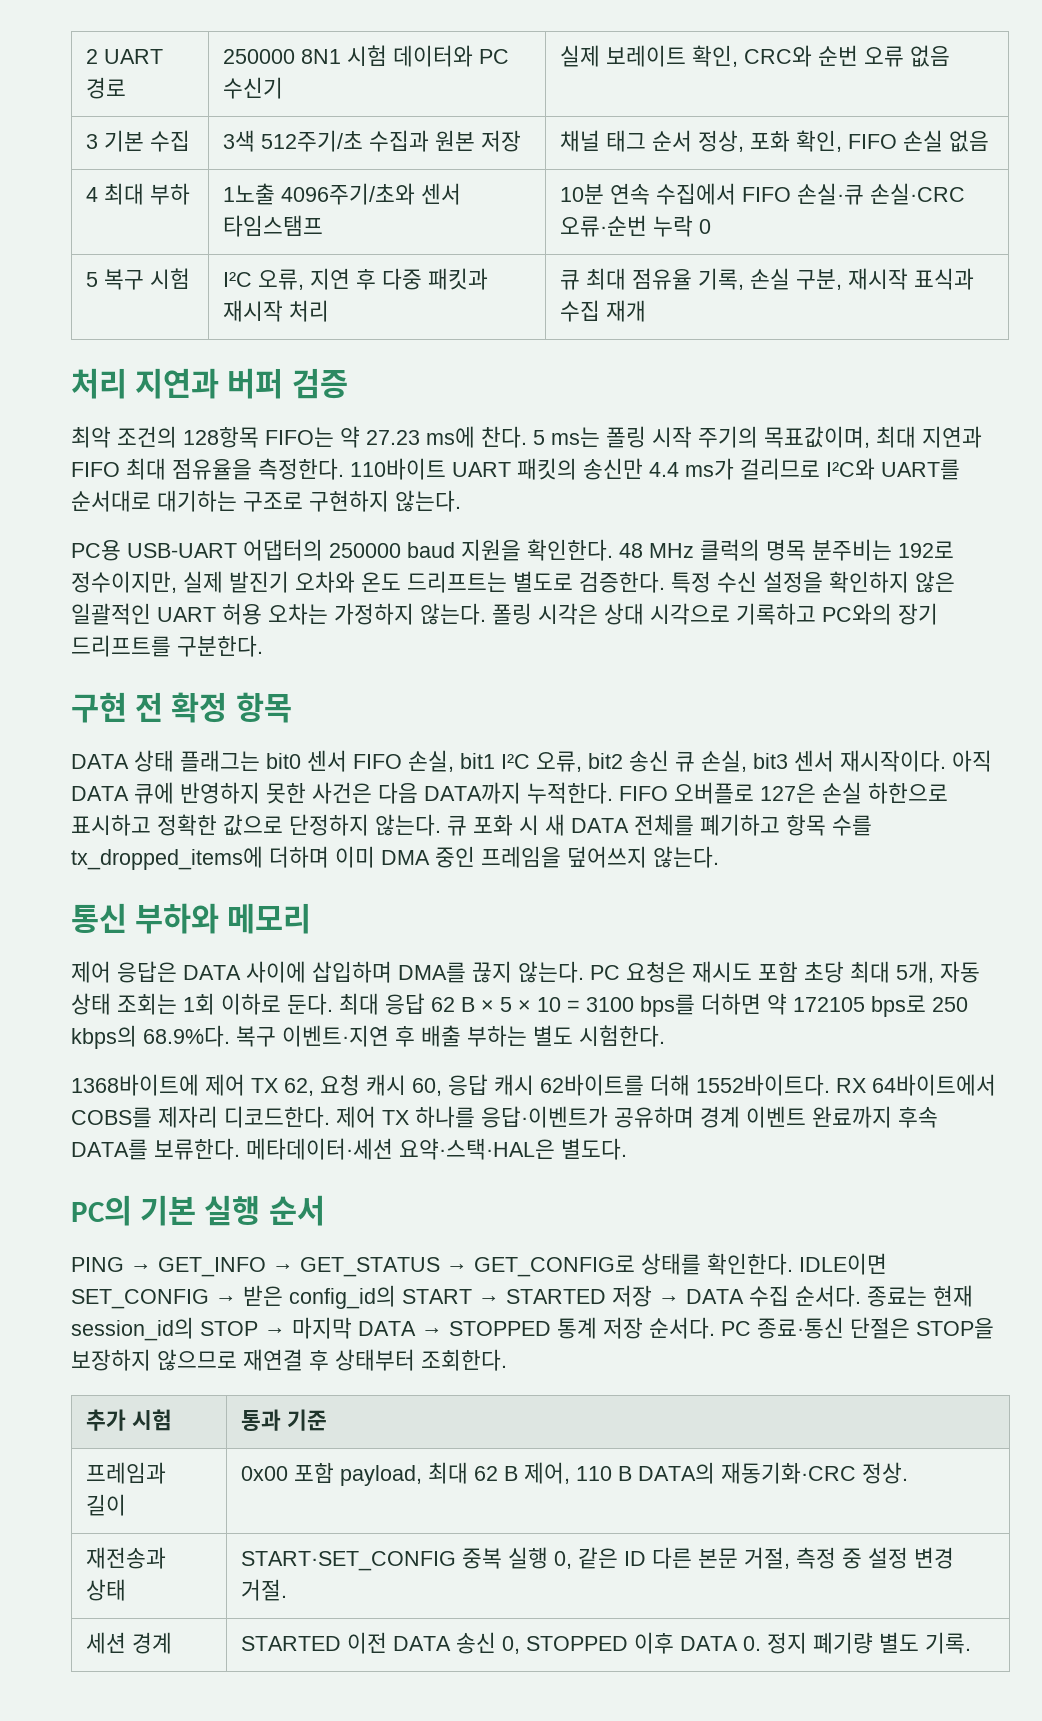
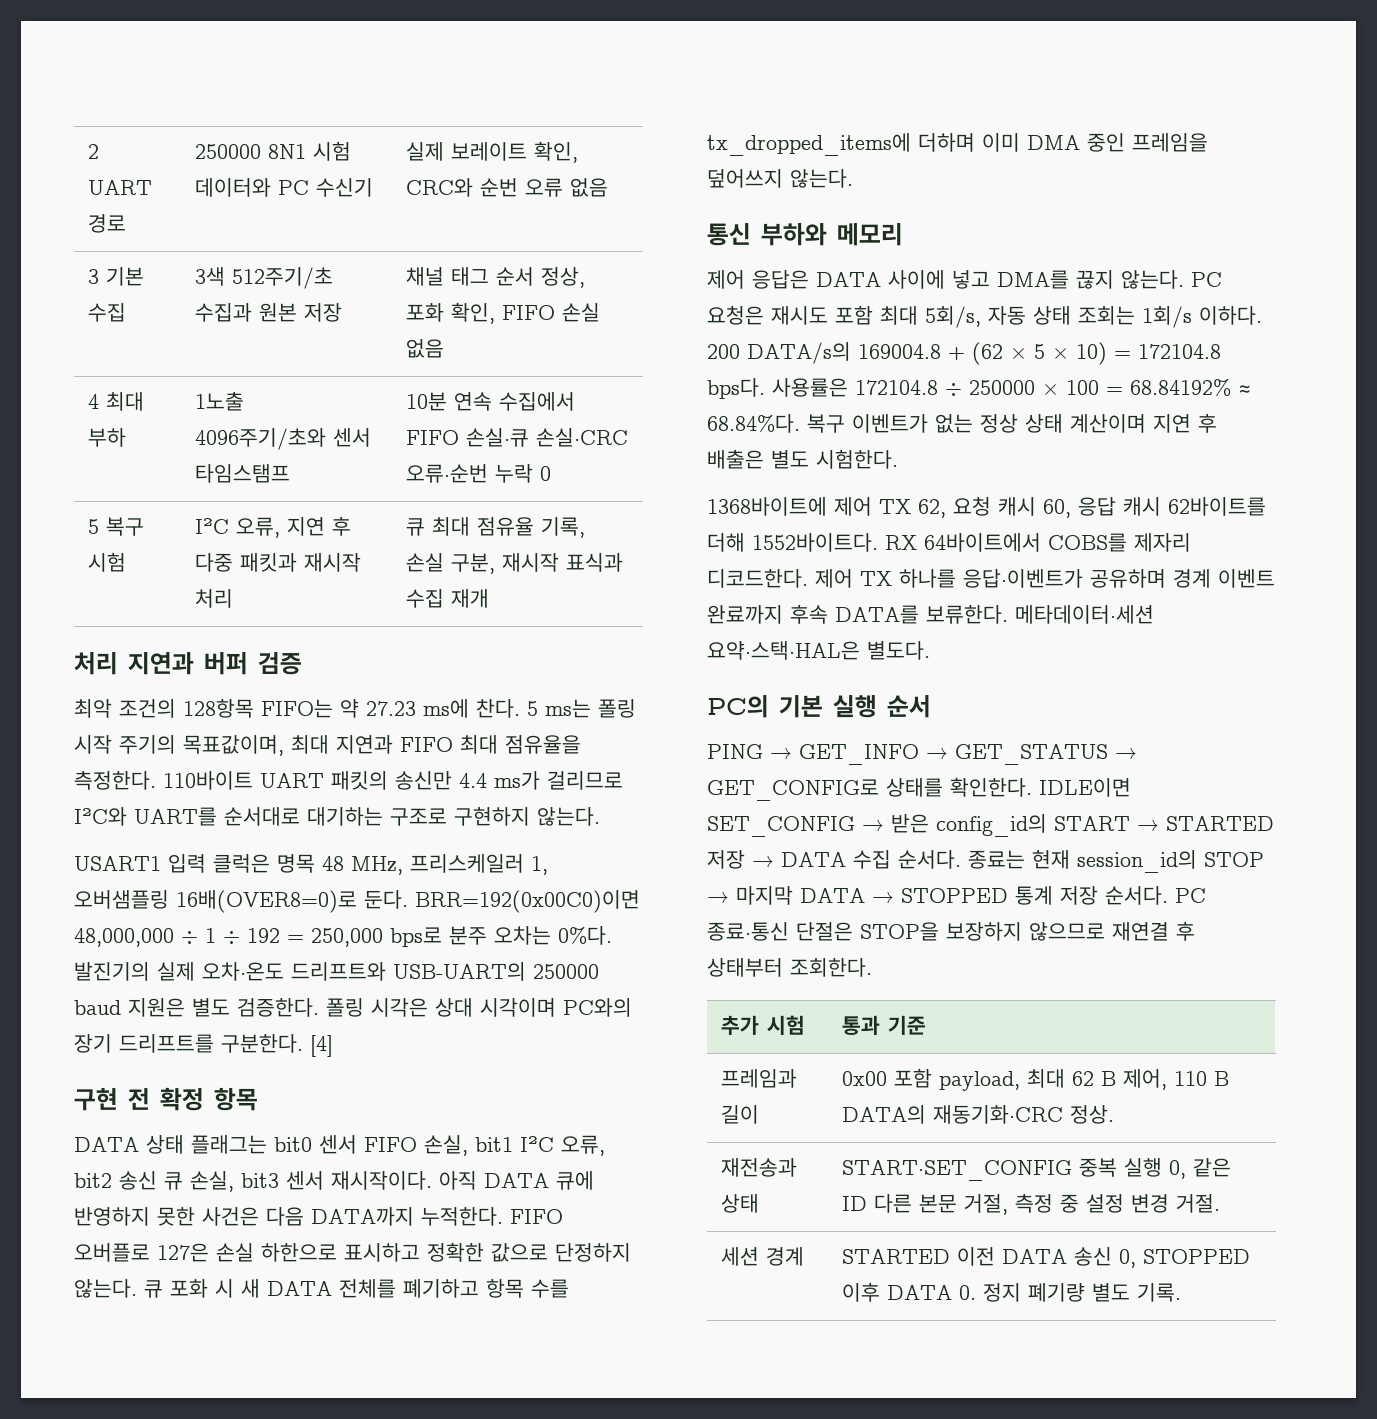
- PC용 USB-UART 어댑터의 250000 baud 지원을 확인한다. 48 MHz 클럭의 명목 분주비는 192로 정수이지만, 실제 발진기 오차와 온도 드리프트는 별도로 검증한다. 특정 수신 설정을 확인하지 않은 일괄적인 UART 허용 오차는 가정하지 않는다.
+ USART1 입력 클럭은 명목 48 MHz, 프리스케일러 1, 오버샘플링 16배(OVER8=0)로 둔다. BRR=192(0x00C0)이면 48,000,000 ÷ 1 ÷ 192 = 250,000 bps로 분주 오차는 0%다. 발진기의 실제 오차·온도 드리프트와 USB-UART의 250000 baud 지원은 별도 검증한다.
- 폴링 시각은 상대 시각으로 기록하고 PC와의 장기 드리프트를 구분한다.
+ 폴링 시각은 상대 시각이며 PC와의 장기 드리프트를 구분한다. [4]
- 제어 응답은 DATA 사이에 삽입하며 DMA를 끊지 않는다.
+ 제어 응답은 DATA 사이에 넣고 DMA를 끊지 않는다.
- PC 요청은 재시도 포함 초당 최대 5개, 자동 상태 조회는 1회 이하로 둔다. 최대 응답 62 B × 5 × 10 = 3100 bps를 더하면 약 172105 bps로 250 kbps의 68.9%다. 복구 이벤트·지연 후 배출 부하는 별도 시험한다.
+ PC 요청은 재시도 포함 최대 5회/s, 자동 상태 조회는 1회/s 이하다. 200 DATA/s의 169004.8 + (62 × 5 × 10) = 172104.8 bps다. 사용률은 172104.8 ÷ 250000 × 100 = 68.84192% ≈ 68.84%다. 복구 이벤트가 없는 정상 상태 계산이며 지연 후 배출은 별도 시험한다.

